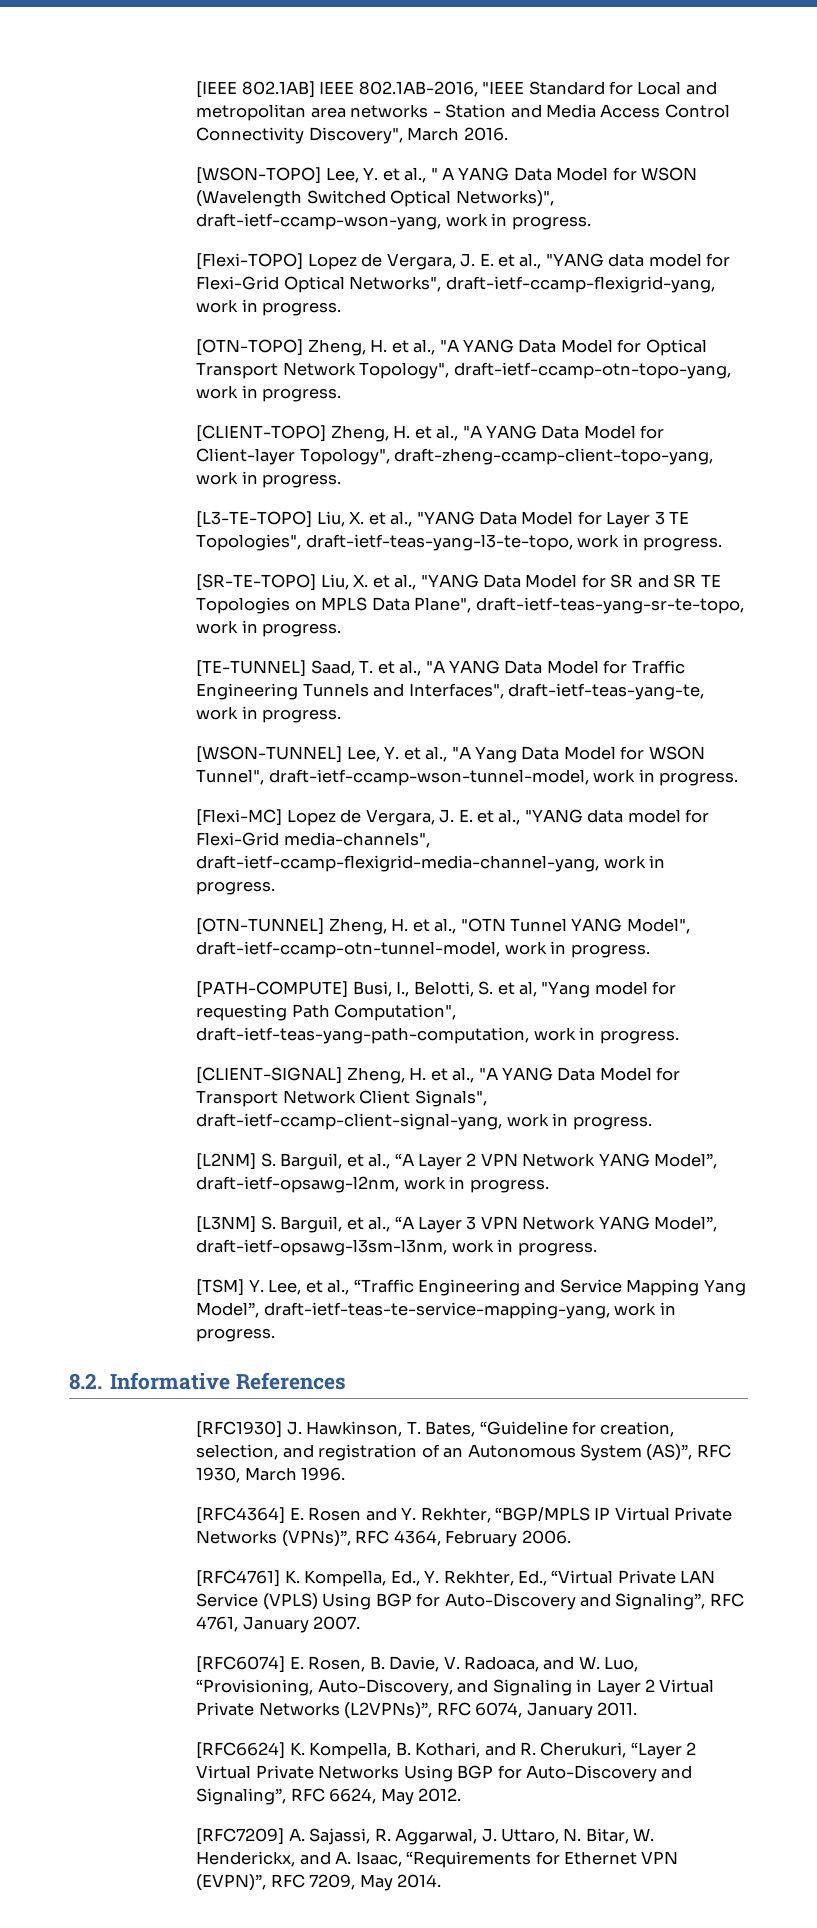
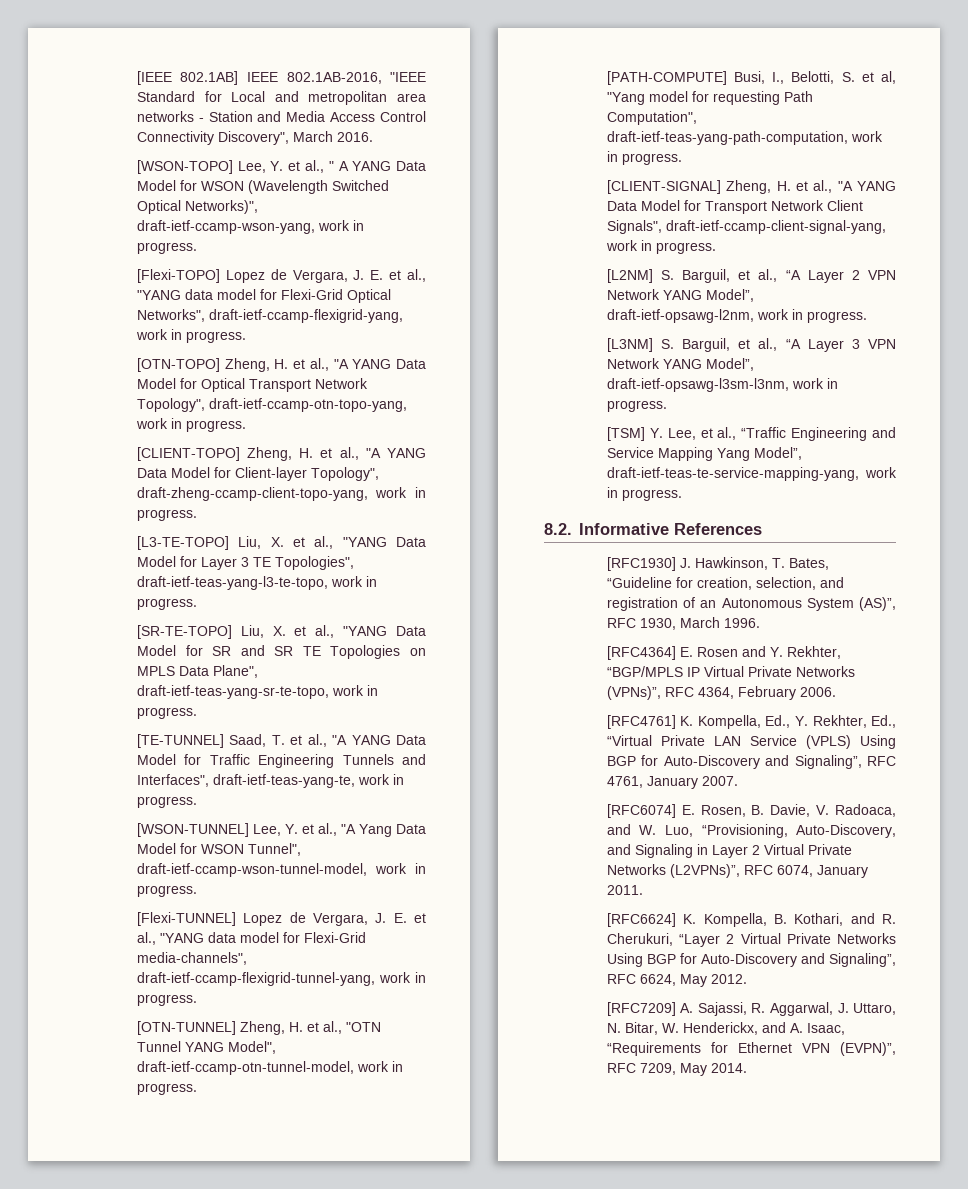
- [Flexi-MC] Lopez de Vergara, J. E. et al., "YANG data model for Flexi-Grid media-channels", draft-ietf-ccamp-flexigrid-media-channel-yang, work in progress.
+ [Flexi-TUNNEL] Lopez de Vergara, J. E. et al., "YANG data model for Flexi-Grid media-channels", draft-ietf-ccamp-flexigrid-tunnel-yang, work in progress.

